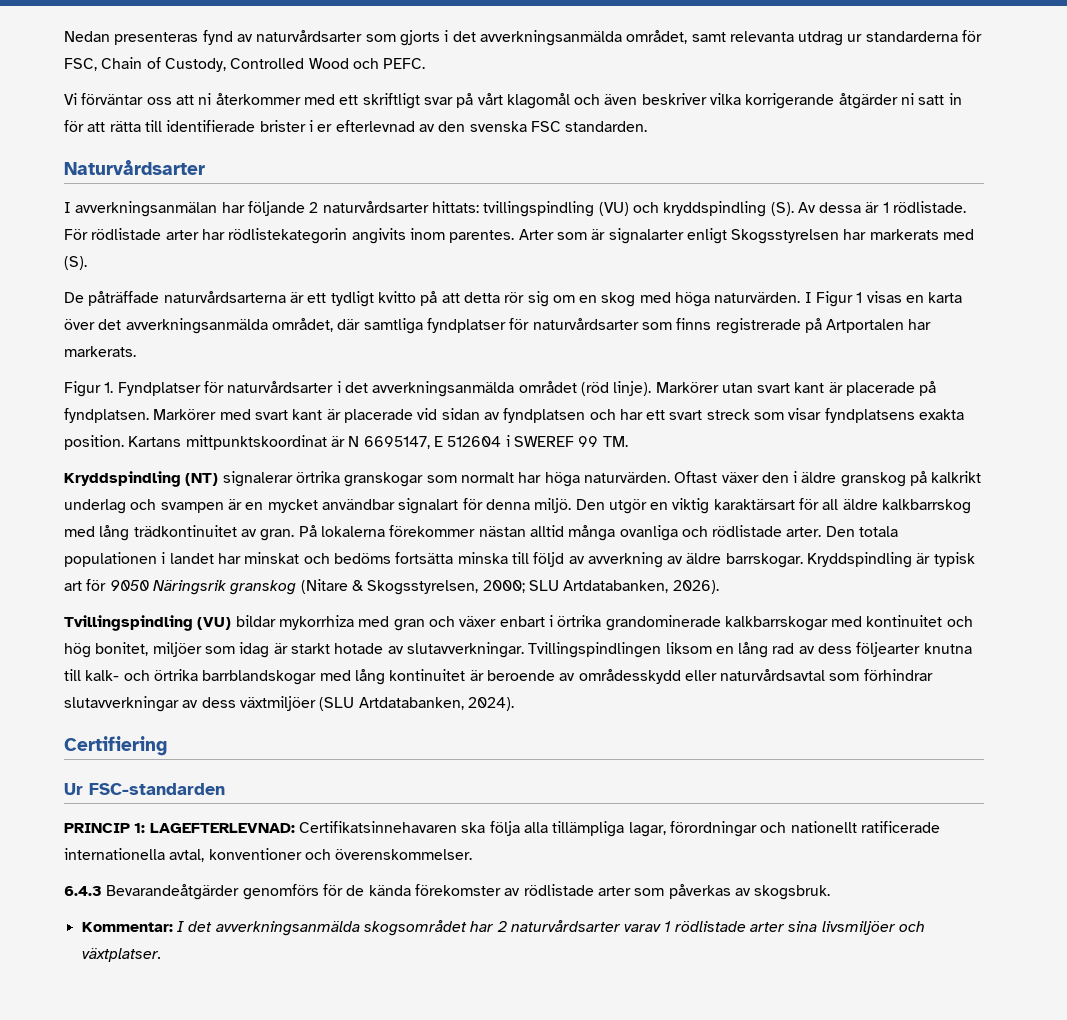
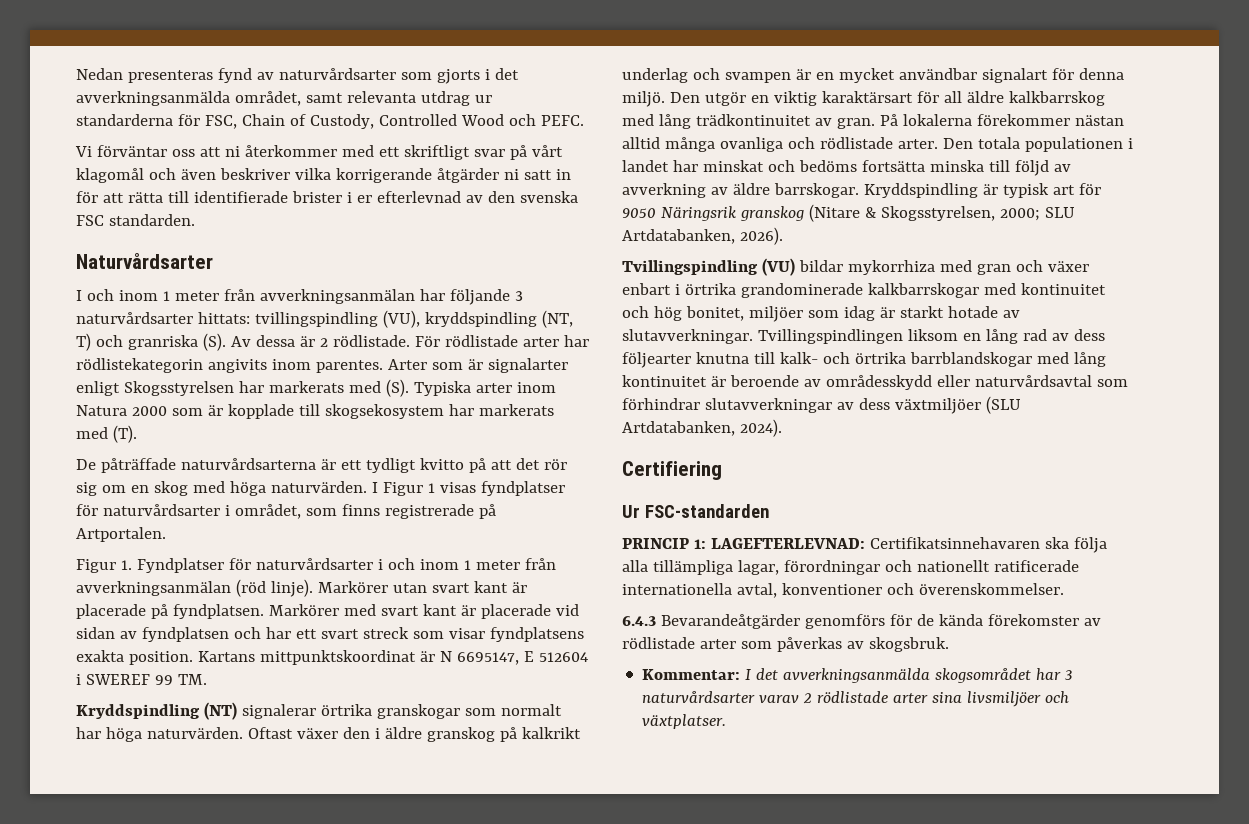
- I avverkningsanmälan har följande 2 naturvårdsarter hittats: tvillingspindling (VU) och kryddspindling (S). Av dessa är 1 rödlistade.
+ I och inom 1 meter från avverkningsanmälan har följande 3 naturvårdsarter hittats: tvillingspindling (VU), kryddspindling (NT, T) och granriska (S). Av dessa är 2 rödlistade.
- Arter som är signalarter enligt Skogsstyrelsen har markerats med (S).
+ Arter som är signalarter enligt Skogsstyrelsen har markerats med (S). Typiska arter inom Natura 2000 som är kopplade till skogsekosystem har markerats med (T).
- De påträffade naturvårdsarterna är ett tydligt kvitto på att detta rör sig om en skog med höga naturvärden.
+ De påträffade naturvårdsarterna är ett tydligt kvitto på att det rör sig om en skog med höga naturvärden.
- I Figur 1 visas en karta över det avverkningsanmälda området, där samtliga fyndplatser för naturvårdsarter som finns registrerade på Artportalen har markerats.
+ I Figur 1 visas fyndplatser för naturvårdsarter i området, som finns registrerade på Artportalen.
- Figur 1. Fyndplatser för naturvårdsarter i det avverkningsanmälda området (röd linje).
+ Figur 1. Fyndplatser för naturvårdsarter i och inom 1 meter från avverkningsanmälan (röd linje).
- Kommentar: I det avverkningsanmälda skogsområdet har 2 naturvårdsarter varav 1 rödlistade arter sina livsmiljöer och växtplatser.
+ Kommentar: I det avverkningsanmälda skogsområdet har 3 naturvårdsarter varav 2 rödlistade arter sina livsmiljöer och växtplatser.

